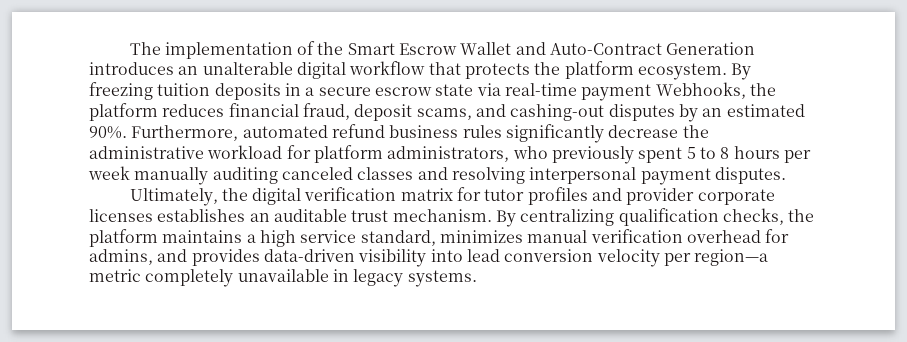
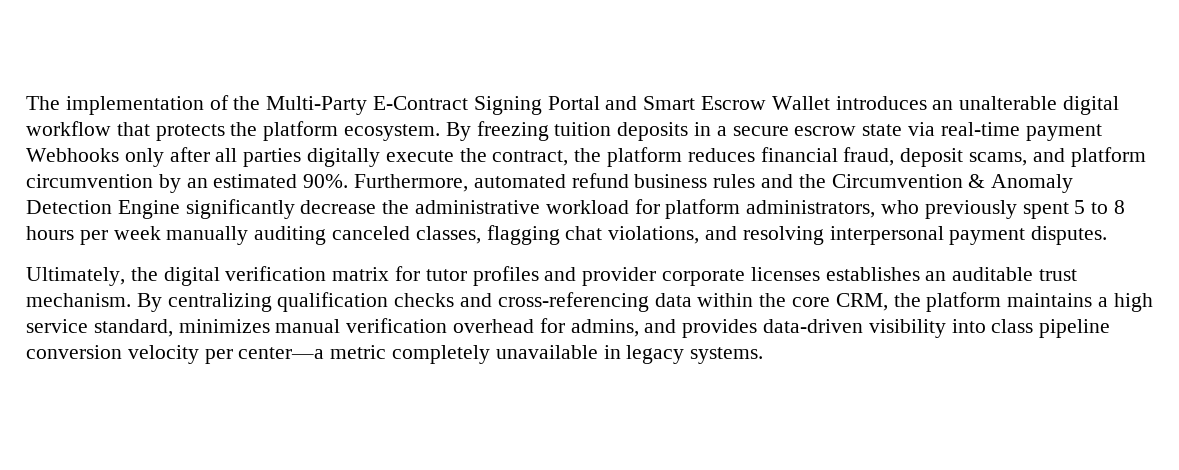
- The implementation of the Smart Escrow Wallet and Auto-Contract Generation introduces an unalterable digital workflow that protects the platform ecosystem.
+ The implementation of the Multi-Party E-Contract Signing Portal and Smart Escrow Wallet introduces an unalterable digital workflow that protects the platform ecosystem.
- By freezing tuition deposits in a secure escrow state via real-time payment Webhooks, the platform reduces financial fraud, deposit scams, and cashing-out disputes by an estimated 90%.
+ By freezing tuition deposits in a secure escrow state via real-time payment Webhooks only after all parties digitally execute the contract, the platform reduces financial fraud, deposit scams, and platform circumvention by an estimated 90%.
- Furthermore, automated refund business rules significantly decrease the administrative workload for platform administrators, who previously spent 5 to 8 hours per week manually auditing canceled classes and resolving interpersonal payment disputes.
+ Furthermore, automated refund business rules and the Circumvention & Anomaly Detection Engine significantly decrease the administrative workload for platform administrators, who previously spent 5 to 8 hours per week manually auditing canceled classes, flagging chat violations, and resolving interpersonal payment disputes.
- By centralizing qualification checks, the platform maintains a high service standard, minimizes manual verification overhead for admins, and provides data-driven visibility into lead conversion velocity per region—a metric completely unavailable in legacy systems.
+ By centralizing qualification checks and cross-referencing data within the core CRM, the platform maintains a high service standard, minimizes manual verification overhead for admins, and provides data-driven visibility into class pipeline conversion velocity per center—a metric completely unavailable in legacy systems.

